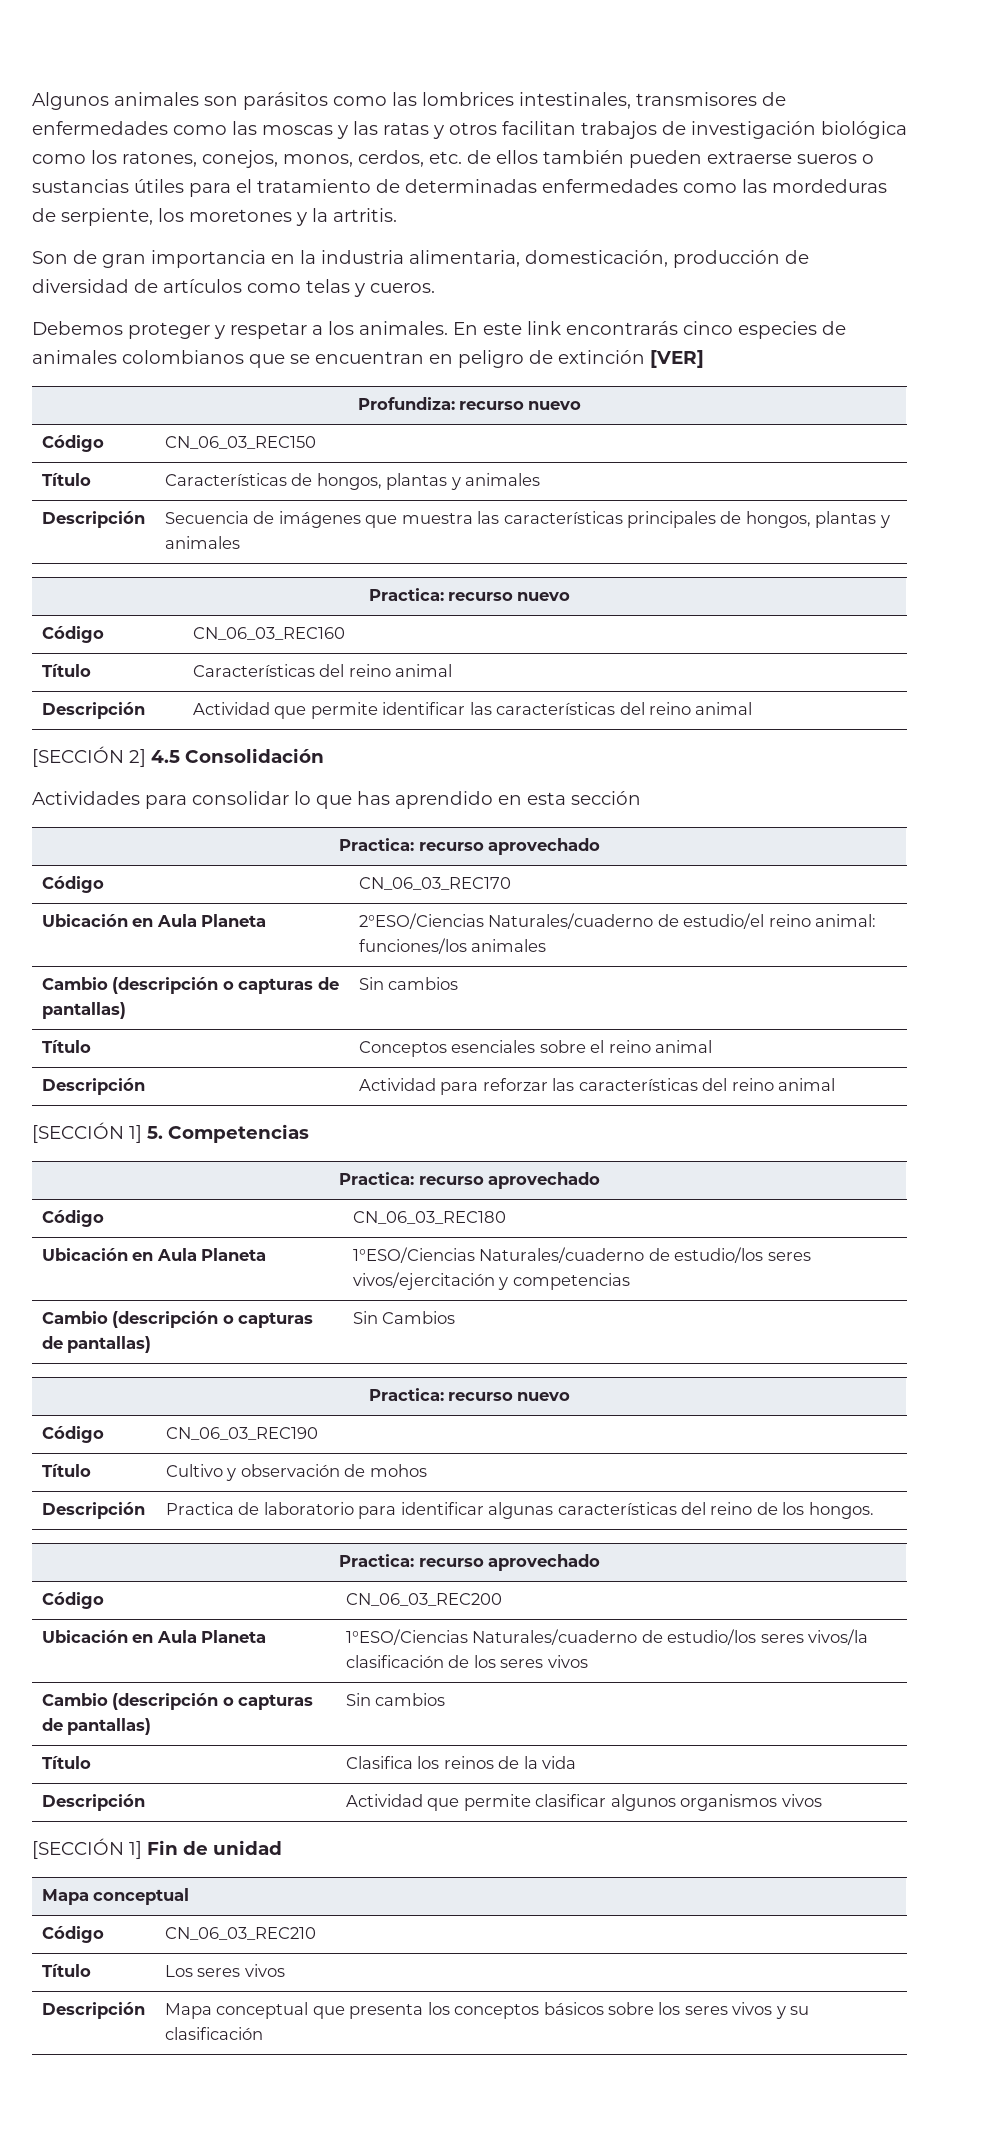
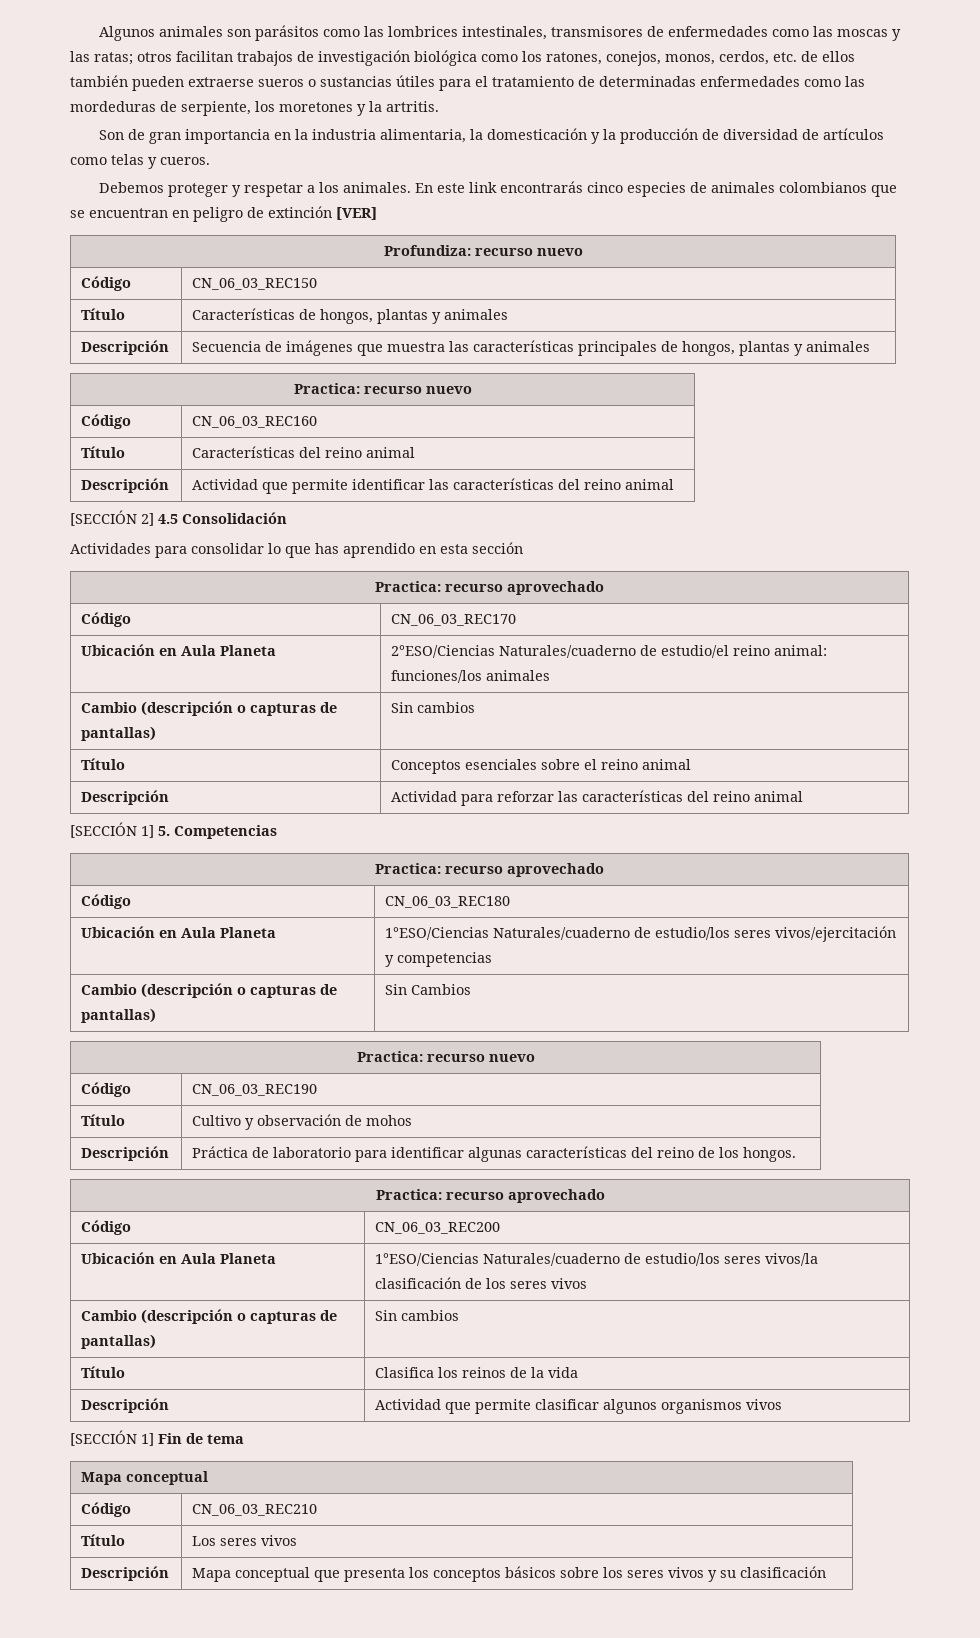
- Algunos animales son parásitos como las lombrices intestinales, transmisores de enfermedades como las moscas y las ratas y otros facilitan trabajos de investigación biológica como los ratones, conejos, monos, cerdos, etc. de ellos también pueden extraerse sueros o sustancias útiles para el tratamiento de determinadas enfermedades como las mordeduras de serpiente, los moretones y la artritis.
+ Algunos animales son parásitos como las lombrices intestinales, transmisores de enfermedades como las moscas y las ratas; otros facilitan trabajos de investigación biológica como los ratones, conejos, monos, cerdos, etc. de ellos también pueden extraerse sueros o sustancias útiles para el tratamiento de determinadas enfermedades como las mordeduras de serpiente, los moretones y la artritis.
- Son de gran importancia en la industria alimentaria, domesticación, producción de diversidad de artículos como telas y cueros.
+ Son de gran importancia en la industria alimentaria, la domesticación y la producción de diversidad de artículos como telas y cueros.
- Descripción | Practica de laboratorio para identificar algunas características del reino de los hongos.
+ Descripción | Práctica de laboratorio para identificar algunas características del reino de los hongos.
- [SECCIÓN 1] Fin de unidad
+ [SECCIÓN 1] Fin de tema

